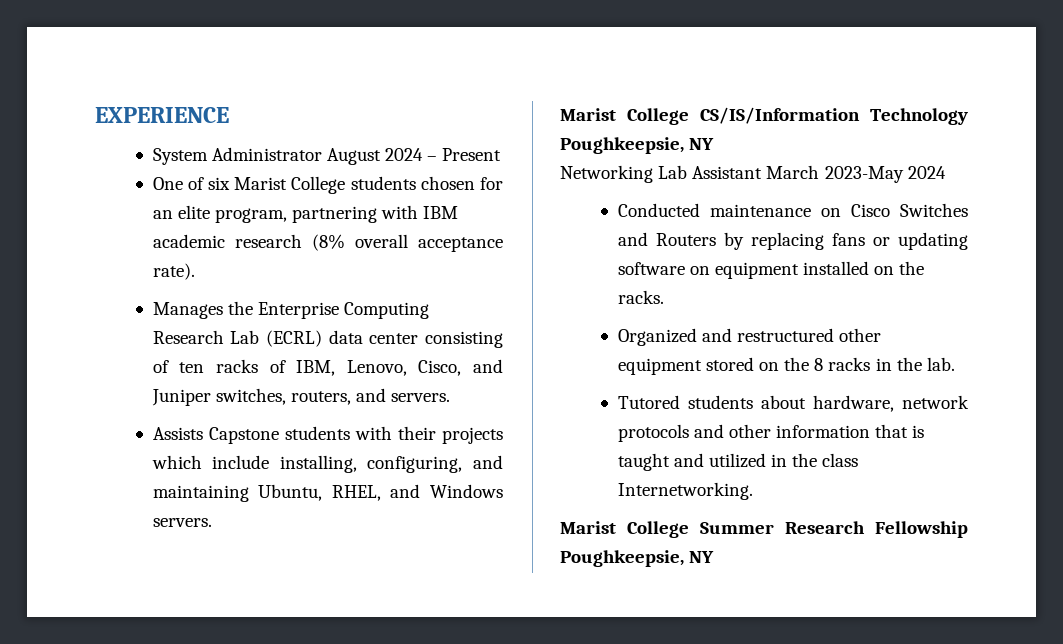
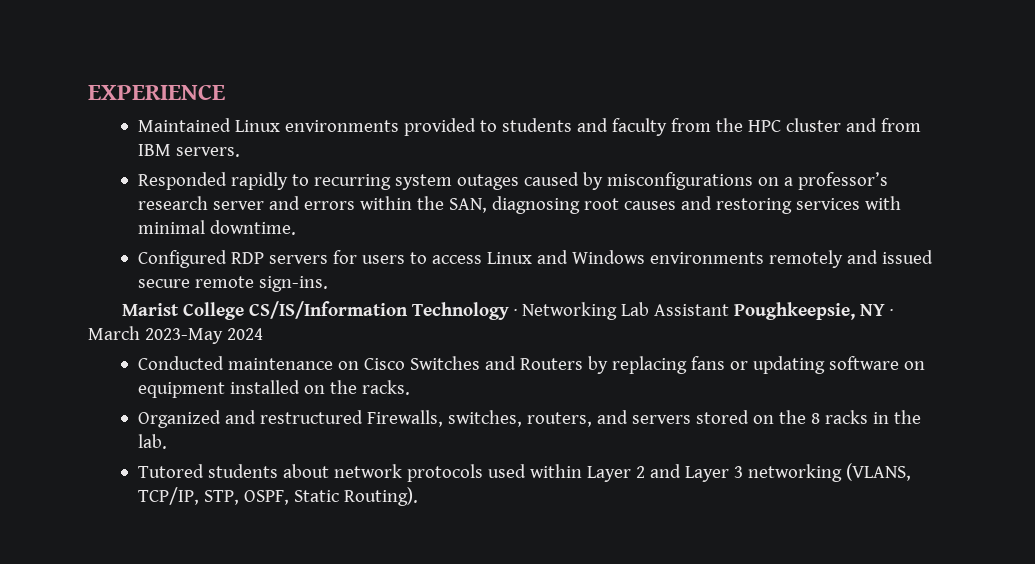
- System Administrator August 2024 – Present
- One of six Marist College students chosen for an elite program, partnering with IBM academic research (8% overall acceptance rate).
- Manages the Enterprise Computing Research Lab (ECRL) data center consisting of ten racks of IBM, Lenovo, Cisco, and Juniper switches, routers, and servers.
- Assists Capstone students with their projects which include installing, configuring, and maintaining Ubuntu, RHEL, and Windows servers.
+ Maintained Linux environments provided to students and faculty from the HPC cluster and from IBM servers.
+ Responded rapidly to recurring system outages caused by misconfigurations on a professor’s research server and errors within the SAN, diagnosing root causes and restoring services with minimal downtime.
+ Configured RDP servers for users to access Linux and Windows environments remotely and issued secure remote sign-ins.
- Marist College CS/IS/Information Technology Poughkeepsie, NY
- Networking Lab Assistant March 2023-May 2024
+ Marist College CS/IS/Information Technology · Networking Lab Assistant Poughkeepsie, NY · March 2023-May 2024
- Organized and restructured other equipment stored on the 8 racks in the lab.
+ Organized and restructured Firewalls, switches, routers, and servers stored on the 8 racks in the lab.
- Tutored students about hardware, network protocols and other information that is taught and utilized in the class Internetworking.
- Marist College Summer Research Fellowship Poughkeepsie, NY
+ Tutored students about network protocols used within Layer 2 and Layer 3 networking (VLANS, TCP/IP, STP, OSPF, Static Routing).

